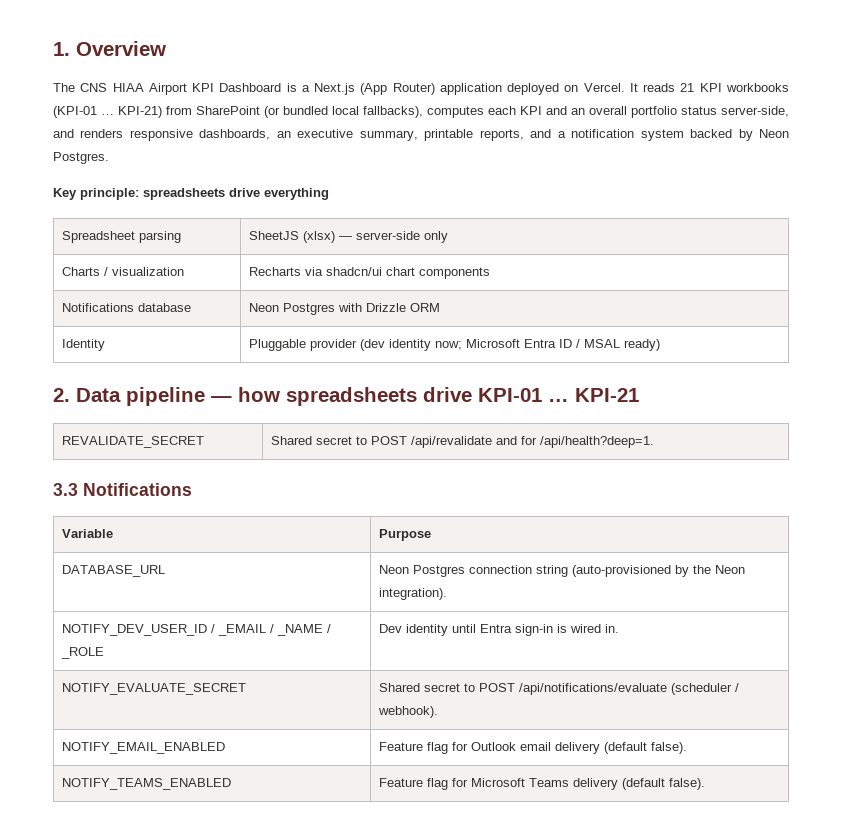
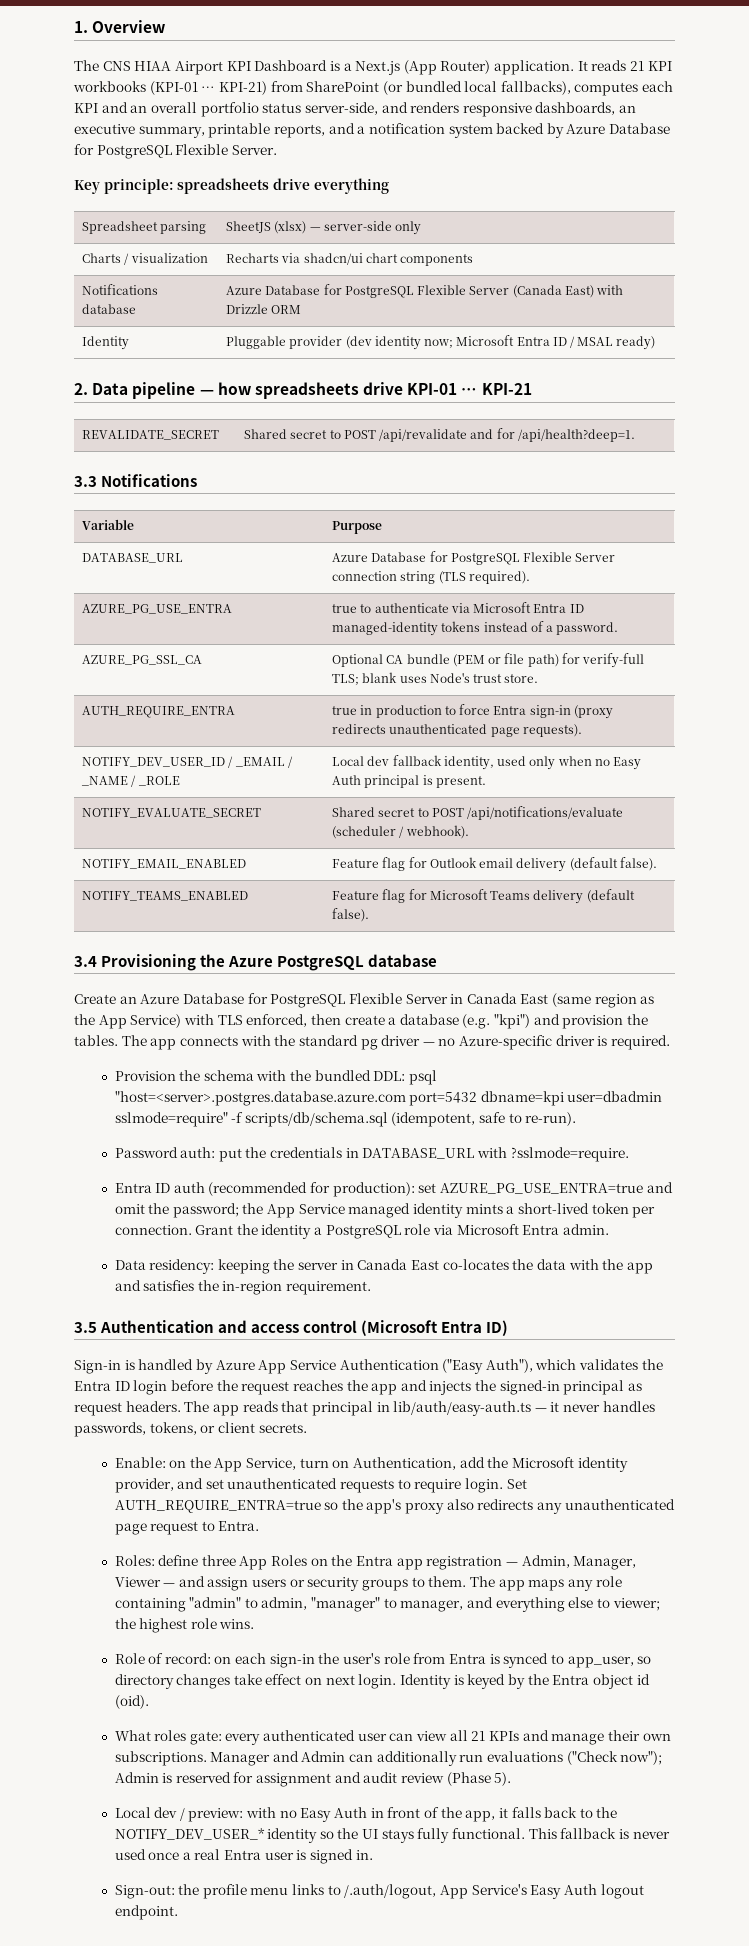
- The CNS HIAA Airport KPI Dashboard is a Next.js (App Router) application deployed on Vercel.
+ The CNS HIAA Airport KPI Dashboard is a Next.js (App Router) application.
- KPI-21) from SharePoint (or bundled local fallbacks), computes each KPI and an overall portfolio status server-side, and renders responsive dashboards, an executive summary, printable reports, and a notification system backed by Neon Postgres.
+ KPI-21) from SharePoint (or bundled local fallbacks), computes each KPI and an overall portfolio status server-side, and renders responsive dashboards, an executive summary, printable reports, and a notification system backed by Azure Database for PostgreSQL Flexible Server.
- Notifications database | Neon Postgres with Drizzle ORM
+ Notifications database | Azure Database for PostgreSQL Flexible Server (Canada East) with Drizzle ORM
- DATABASE_URL | Neon Postgres connection string (auto-provisioned by the Neon integration).
+ DATABASE_URL | Azure Database for PostgreSQL Flexible Server connection string (TLS required).
+ AZURE_PG_USE_ENTRA | true to authenticate via Microsoft Entra ID managed-identity tokens instead of a password.
+ AZURE_PG_SSL_CA | Optional CA bundle (PEM or file path) for verify-full TLS; blank uses Node's trust store.
+ AUTH_REQUIRE_ENTRA | true in production to force Entra sign-in (proxy redirects unauthenticated page requests).
- NOTIFY_DEV_USER_ID / _EMAIL / _NAME / _ROLE | Dev identity until Entra sign-in is wired in.
+ NOTIFY_DEV_USER_ID / _EMAIL / _NAME / _ROLE | Local dev fallback identity, used only when no Easy Auth principal is present.
+ 3.4 Provisioning the Azure PostgreSQL database
+ Create an Azure Database for PostgreSQL Flexible Server in Canada East (same region as the App Service) with TLS enforced, then create a database (e.g. "kpi") and provision the tables. The app connects with the standard pg driver — no Azure-specific driver is required.
+ Provision the schema with the bundled DDL: psql "host=<server>.postgres.database.azure.com port=5432 dbname=kpi user=dbadmin sslmode=require" -f scripts/db/schema.sql (idempotent, safe to re-run).
+ Password auth: put the credentials in DATABASE_URL with ?sslmode=require.
+ Entra ID auth (recommended for production): set AZURE_PG_USE_ENTRA=true and omit the password; the App Service managed identity mints a short-lived token per connection. Grant the identity a PostgreSQL role via Microsoft Entra admin.
+ Data residency: keeping the server in Canada East co-locates the data with the app and satisfies the in-region requirement.
+ 3.5 Authentication and access control (Microsoft Entra ID)
+ Sign-in is handled by Azure App Service Authentication ("Easy Auth"), which validates the Entra ID login before the request reaches the app and injects the signed-in principal as request headers. The app reads that principal in lib/auth/easy-auth.ts — it never handles passwords, tokens, or client secrets.
+ Enable: on the App Service, turn on Authentication, add the Microsoft identity provider, and set unauthenticated requests to require login. Set AUTH_REQUIRE_ENTRA=true so the app's proxy also redirects any unauthenticated page request to Entra.
+ Roles: define three App Roles on the Entra app registration — Admin, Manager, Viewer — and assign users or security groups to them. The app maps any role containing "admin" to admin, "manager" to manager, and everything else to viewer; the highest role wins.
+ Role of record: on each sign-in the user's role from Entra is synced to app_user, so directory changes take effect on next login. Identity is keyed by the Entra object id (oid).
+ What roles gate: every authenticated user can view all 21 KPIs and manage their own subscriptions. Manager and Admin can additionally run evaluations ("Check now"); Admin is reserved for assignment and audit review (Phase 5).
+ Local dev / preview: with no Easy Auth in front of the app, it falls back to the NOTIFY_DEV_USER_* identity so the UI stays fully functional. This fallback is never used once a real Entra user is signed in.
+ Sign-out: the profile menu links to /.auth/logout, App Service's Easy Auth logout endpoint.

